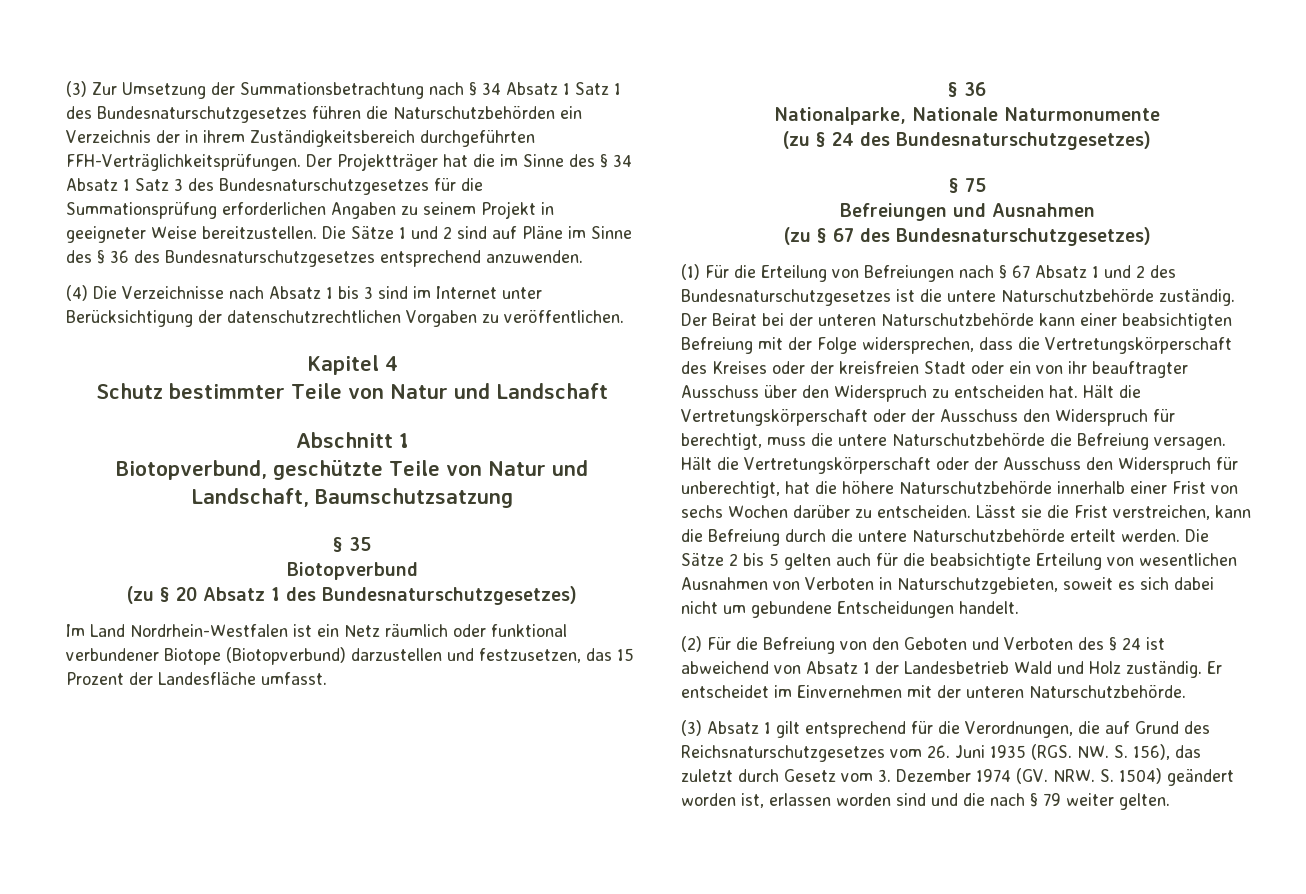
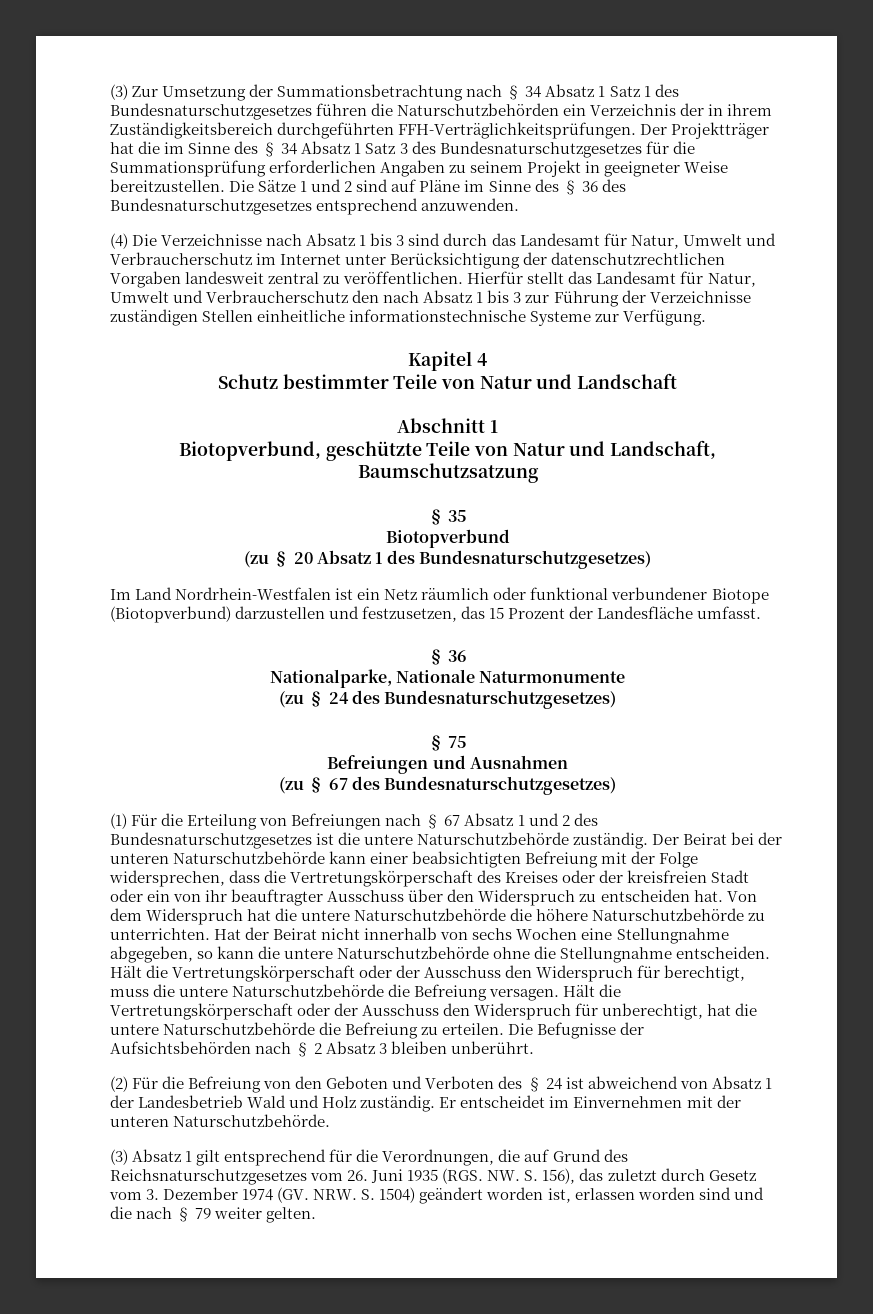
- (4) Die Verzeichnisse nach Absatz 1 bis 3 sind im Internet unter Berücksichtigung der datenschutzrechtlichen Vorgaben zu veröffentlichen.
+ (4) Die Verzeichnisse nach Absatz 1 bis 3 sind durch das Landesamt für Natur, Umwelt und Verbraucherschutz im Internet unter Berücksichtigung der datenschutzrechtlichen Vorgaben landesweit zentral zu veröffentlichen. Hierfür stellt das Landesamt für Natur, Umwelt und Verbraucherschutz den nach Absatz 1 bis 3 zur Führung der Verzeichnisse zuständigen Stellen einheitliche informationstechnische Systeme zur Verfügung.
+ Von dem Widerspruch hat die untere Naturschutzbehörde die höhere Naturschutzbehörde zu unterrichten. Hat der Beirat nicht innerhalb von sechs Wochen eine Stellungnahme abgegeben, so kann die untere Naturschutzbehörde ohne die Stellungnahme entscheiden.
- Hält die Vertretungskörperschaft oder der Ausschuss den Widerspruch für unberechtigt, hat die höhere Naturschutzbehörde innerhalb einer Frist von sechs Wochen darüber zu entscheiden. Lässt sie die Frist verstreichen, kann die Befreiung durch die untere Naturschutzbehörde erteilt werden. Die Sätze 2 bis 5 gelten auch für die beabsichtigte Erteilung von wesentlichen Ausnahmen von Verboten in Naturschutzgebieten, soweit es sich dabei nicht um gebundene Entscheidungen handelt.
+ Hält die Vertretungskörperschaft oder der Ausschuss den Widerspruch für unberechtigt, hat die untere Naturschutzbehörde die Befreiung zu erteilen. Die Befugnisse der Aufsichtsbehörden nach § 2 Absatz 3 bleiben unberührt.

